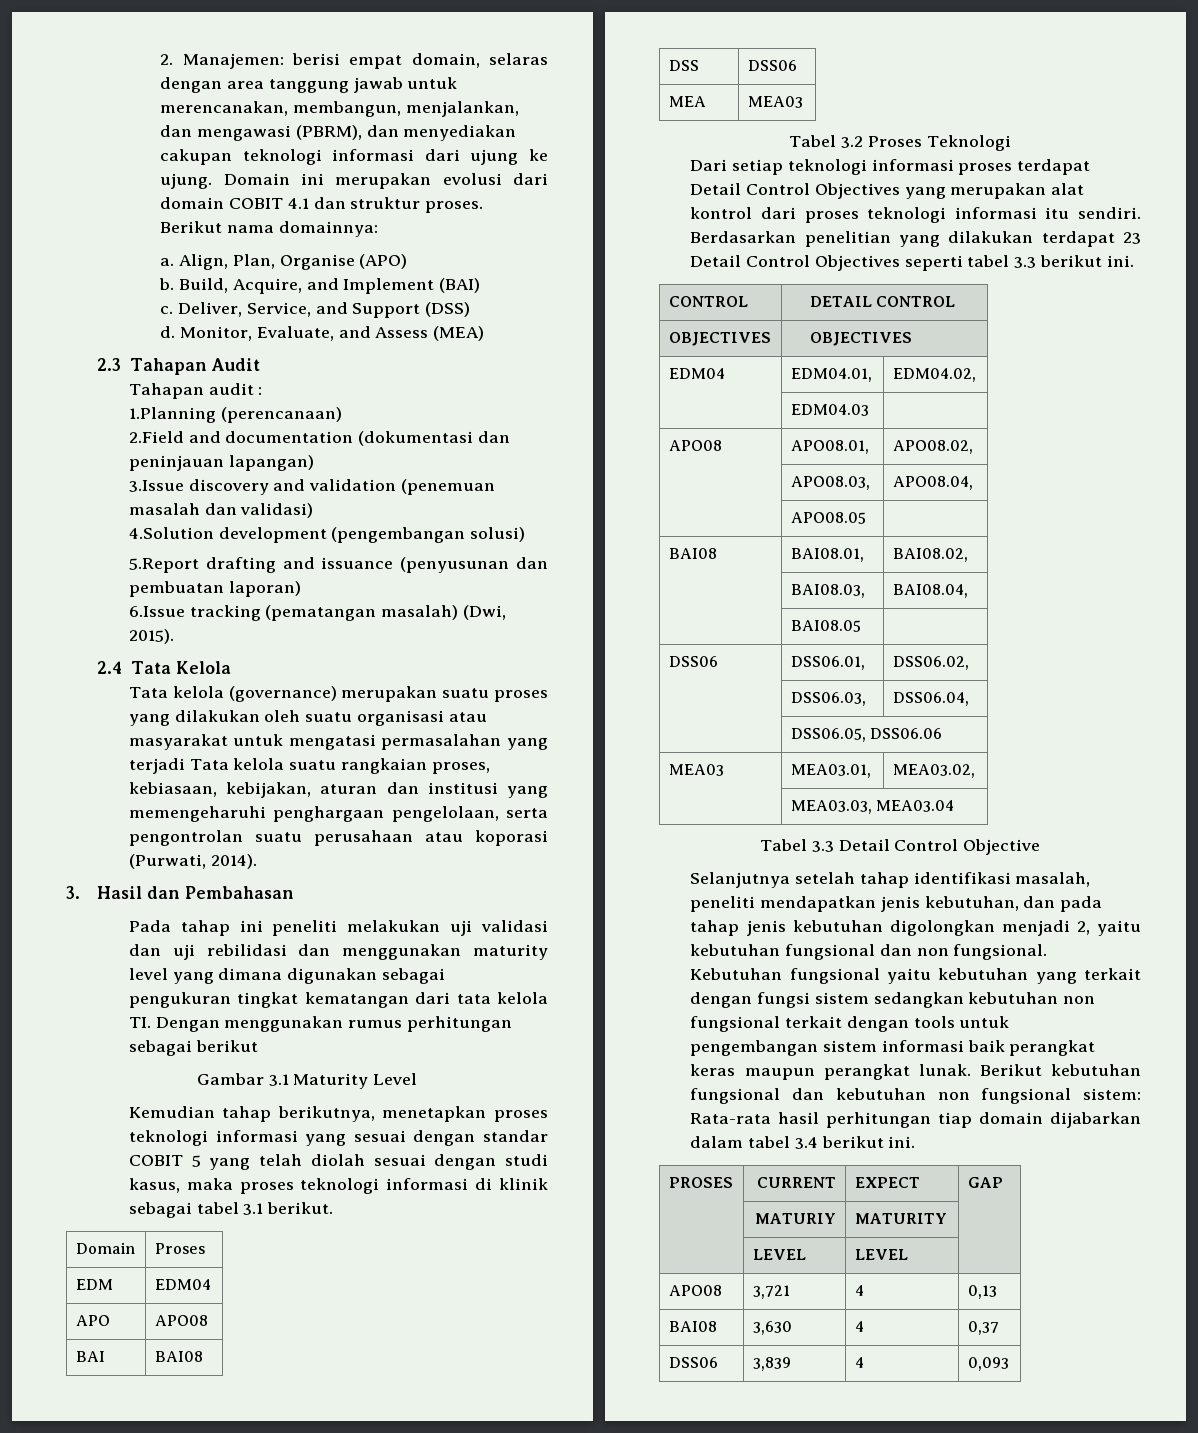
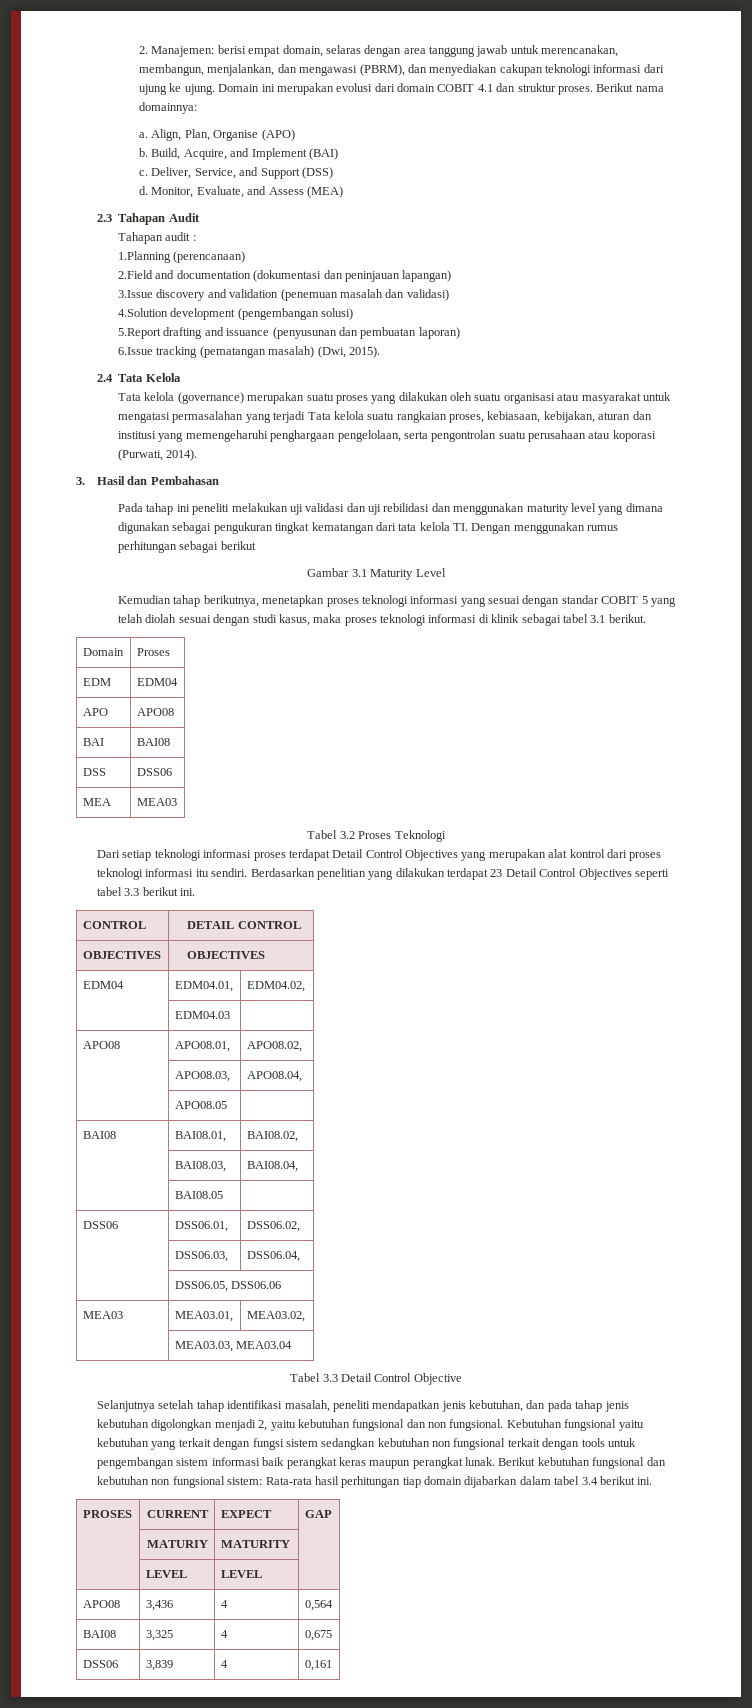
- APO08 | 3,721 | 4 | 0,13
- BAI08 | 3,630 | 4 | 0,37
+ APO08 | 3,436 | 4 | 0,564
+ BAI08 | 3,325 | 4 | 0,675
- DSS06 | 3,839 | 4 | 0,093
+ DSS06 | 3,839 | 4 | 0,161

